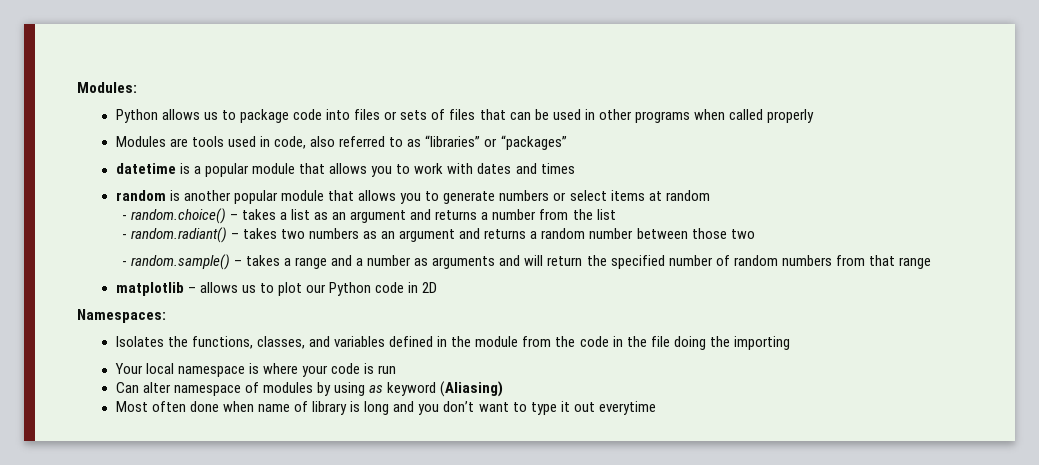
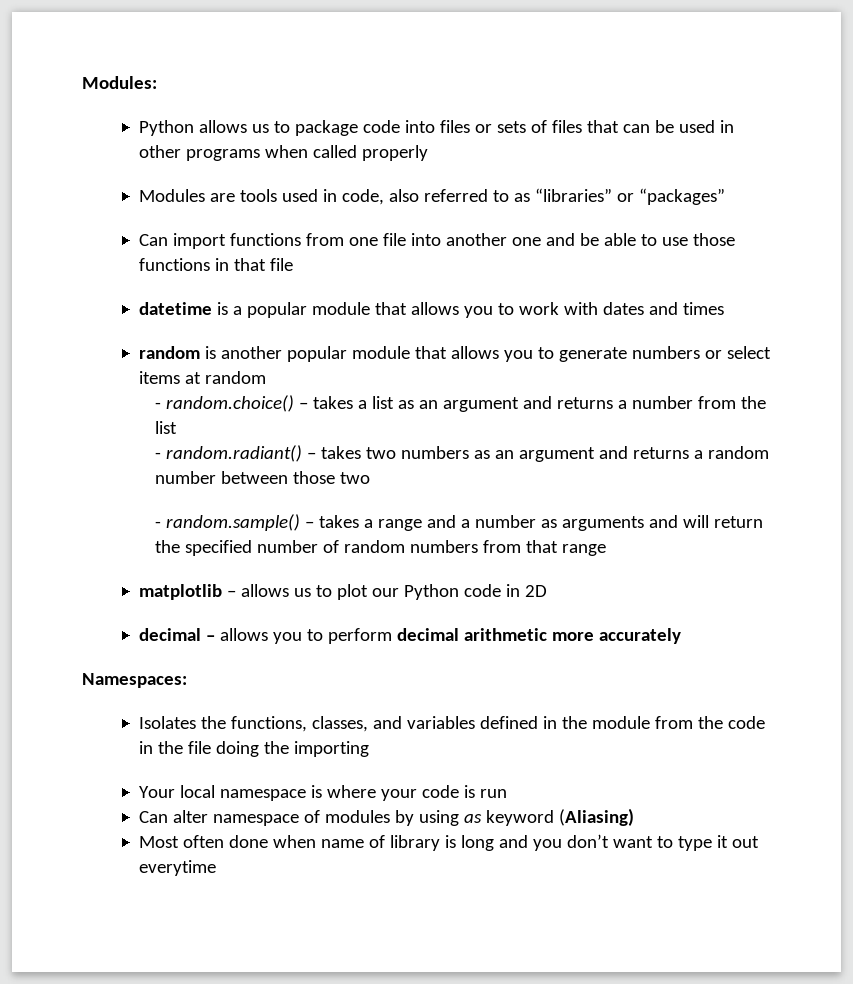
+ Can import functions from one file into another one and be able to use those functions in that file
+ decimal – allows you to perform decimal arithmetic more accurately

